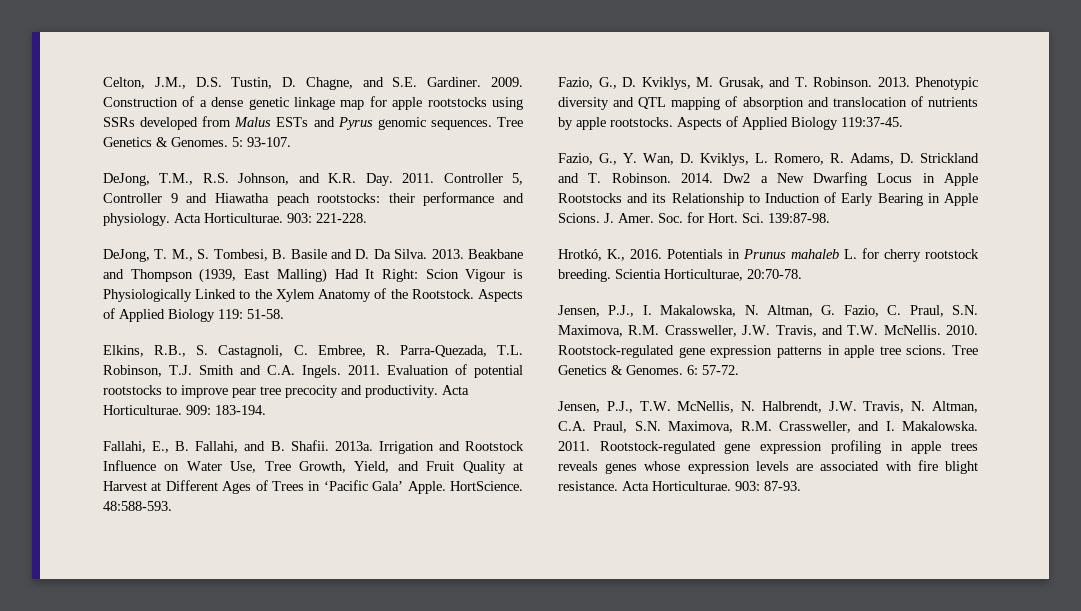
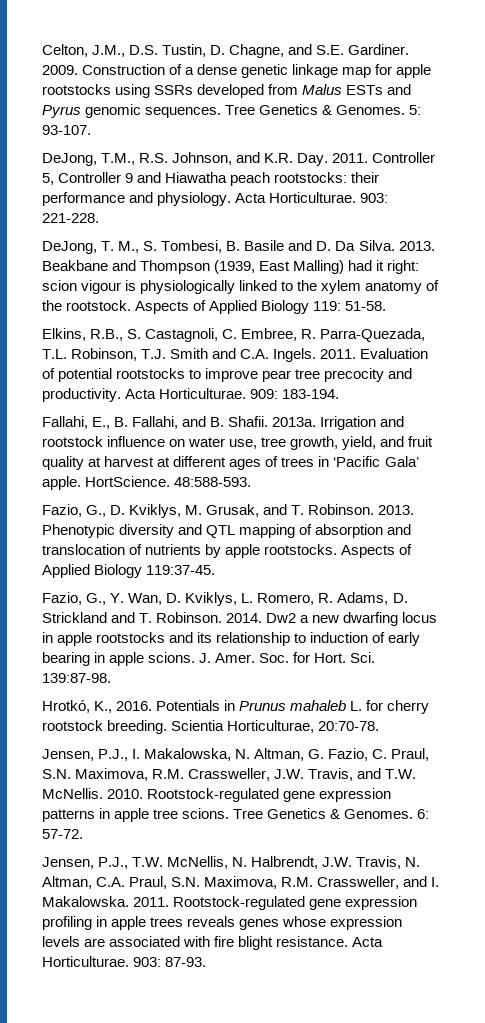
- Beakbane and Thompson (1939, East Malling) Had It Right: Scion Vigour is Physiologically Linked to the Xylem Anatomy of the Rootstock.
+ Beakbane and Thompson (1939, East Malling) had it right: scion vigour is physiologically linked to the xylem anatomy of the rootstock.
- Irrigation and Rootstock Influence on Water Use, Tree Growth, Yield, and Fruit Quality at Harvest at Different Ages of Trees in ‘Pacific Gala’ Apple.
+ Irrigation and rootstock influence on water use, tree growth, yield, and fruit quality at harvest at different ages of trees in ‘Pacific Gala’ apple.
- Dw2 a New Dwarfing Locus in Apple Rootstocks and its Relationship to Induction of Early Bearing in Apple Scions.
+ Dw2 a new dwarfing locus in apple rootstocks and its relationship to induction of early bearing in apple scions.

